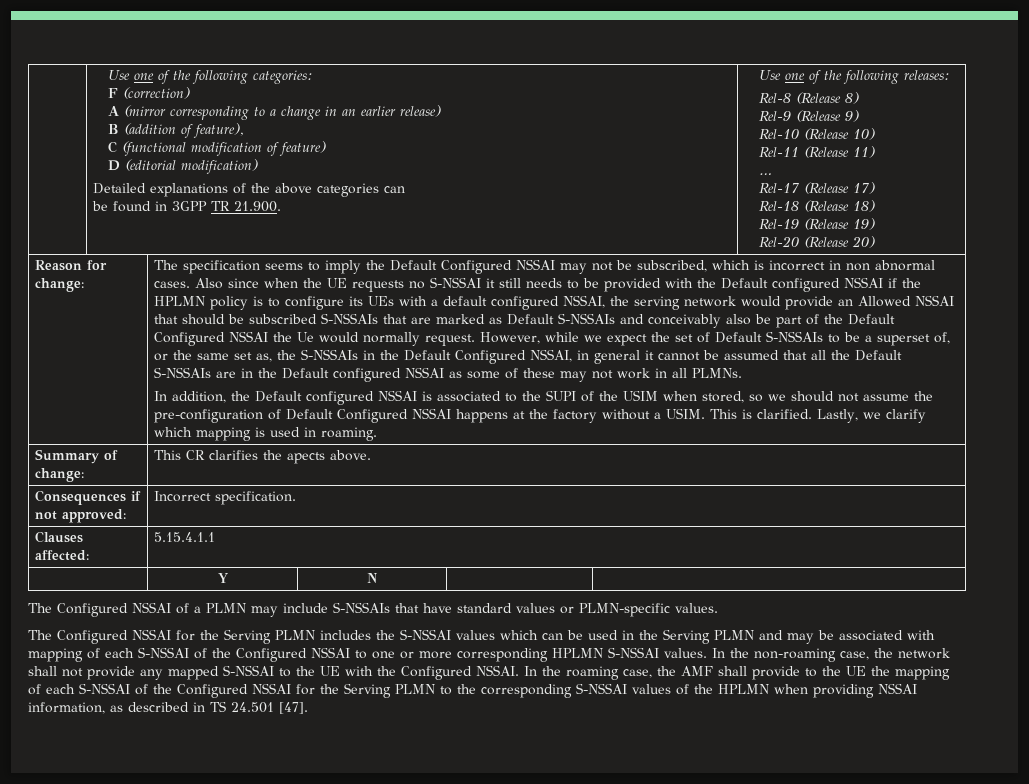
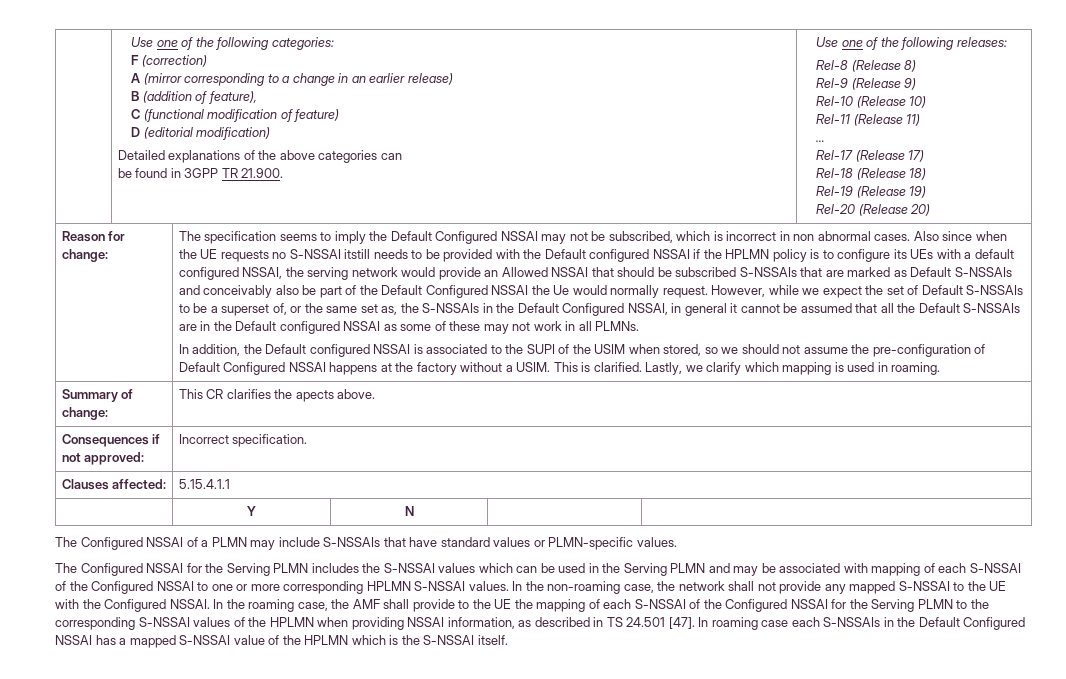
- Also since when the UE requests no S-NSSAI it still needs to be provided with the Default configured NSSAI if the HPLMN policy is to configure its UEs with a default configured NSSAI, the serving network would provide an Allowed NSSAI that should be subscribed S-NSSAIs that are marked as Default S-NSSAIs and conceivably also be part of the Default Configured NSSAI the Ue would normally request.
+ Also since when the UE requests no S-NSSAI itstill needs to be provided with the Default configured NSSAI if the HPLMN policy is to configure its UEs with a default configured NSSAI, the serving network would provide an Allowed NSSAI that should be subscribed S-NSSAIs that are marked as Default S-NSSAIs and conceivably also be part of the Default Configured NSSAI the Ue would normally request.
+ In roaming case each S-NSSAIs in the Default Configured NSSAI has a mapped S-NSSAI value of the HPLMN which is the S-NSSAI itself.

